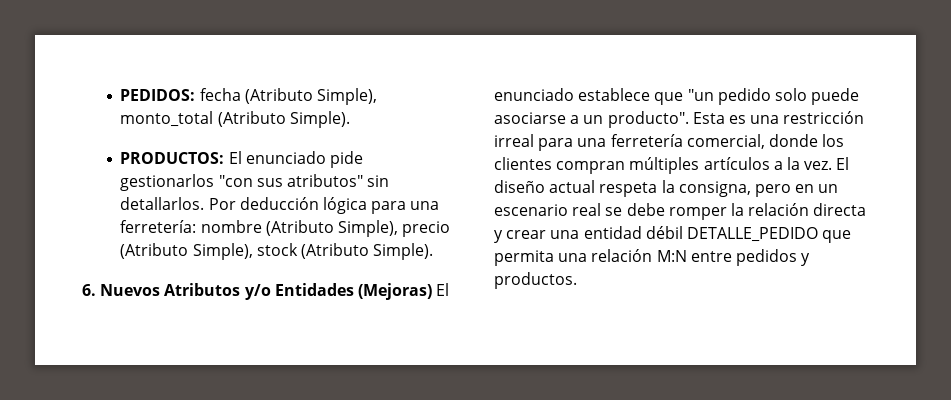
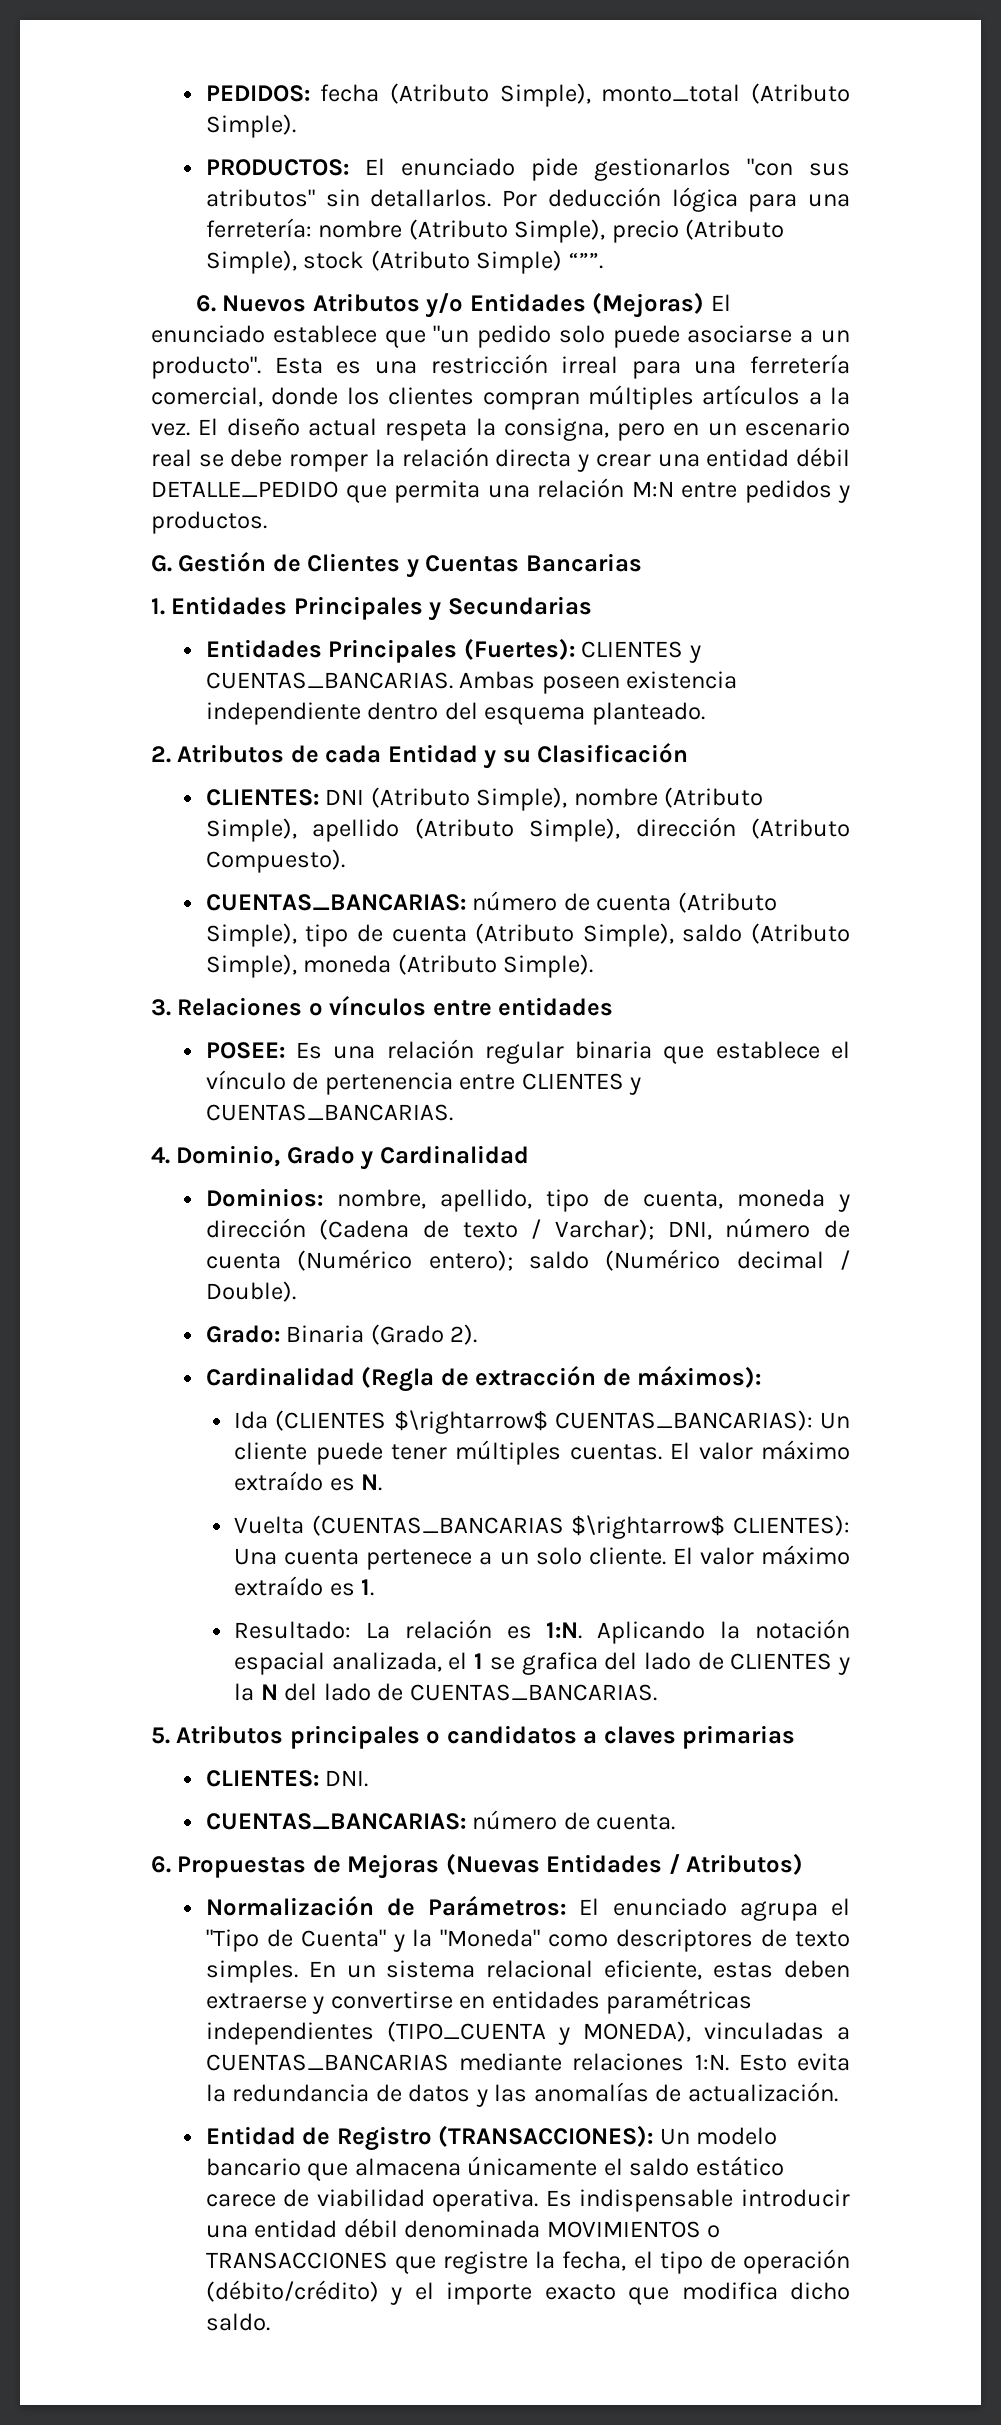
- Por deducción lógica para una ferretería: nombre (Atributo Simple), precio (Atributo Simple), stock (Atributo Simple).
+ Por deducción lógica para una ferretería: nombre (Atributo Simple), precio (Atributo Simple), stock (Atributo Simple) “””.
+ G. Gestión de Clientes y Cuentas Bancarias
+ 1. Entidades Principales y Secundarias
+ Entidades Principales (Fuertes): CLIENTES y CUENTAS_BANCARIAS. Ambas poseen existencia independiente dentro del esquema planteado.
+ 2. Atributos de cada Entidad y su Clasificación
+ CLIENTES: DNI (Atributo Simple), nombre (Atributo Simple), apellido (Atributo Simple), dirección (Atributo Compuesto).
+ CUENTAS_BANCARIAS: número de cuenta (Atributo Simple), tipo de cuenta (Atributo Simple), saldo (Atributo Simple), moneda (Atributo Simple).
+ 3. Relaciones o vínculos entre entidades
+ POSEE: Es una relación regular binaria que establece el vínculo de pertenencia entre CLIENTES y CUENTAS_BANCARIAS.
+ 4. Dominio, Grado y Cardinalidad
+ Dominios: nombre, apellido, tipo de cuenta, moneda y dirección (Cadena de texto / Varchar); DNI, número de cuenta (Numérico entero); saldo (Numérico decimal / Double).
+ Grado: Binaria (Grado 2).
+ Cardinalidad (Regla de extracción de máximos):
+ Ida (CLIENTES $\rightarrow$ CUENTAS_BANCARIAS): Un cliente puede tener múltiples cuentas. El valor máximo extraído es N.
+ Vuelta (CUENTAS_BANCARIAS $\rightarrow$ CLIENTES): Una cuenta pertenece a un solo cliente. El valor máximo extraído es 1.
+ Resultado: La relación es 1:N. Aplicando la notación espacial analizada, el 1 se grafica del lado de CLIENTES y la N del lado de CUENTAS_BANCARIAS.
+ 5. Atributos principales o candidatos a claves primarias
+ CLIENTES: DNI.
+ CUENTAS_BANCARIAS: número de cuenta.
+ 6. Propuestas de Mejoras (Nuevas Entidades / Atributos)
+ Normalización de Parámetros: El enunciado agrupa el "Tipo de Cuenta" y la "Moneda" como descriptores de texto simples. En un sistema relacional eficiente, estas deben extraerse y convertirse en entidades paramétricas independientes (TIPO_CUENTA y MONEDA), vinculadas a CUENTAS_BANCARIAS mediante relaciones 1:N. Esto evita la redundancia de datos y las anomalías de actualización.
+ Entidad de Registro (TRANSACCIONES): Un modelo bancario que almacena únicamente el saldo estático carece de viabilidad operativa. Es indispensable introducir una entidad débil denominada MOVIMIENTOS o TRANSACCIONES que registre la fecha, el tipo de operación (débito/crédito) y el importe exacto que modifica dicho saldo.

